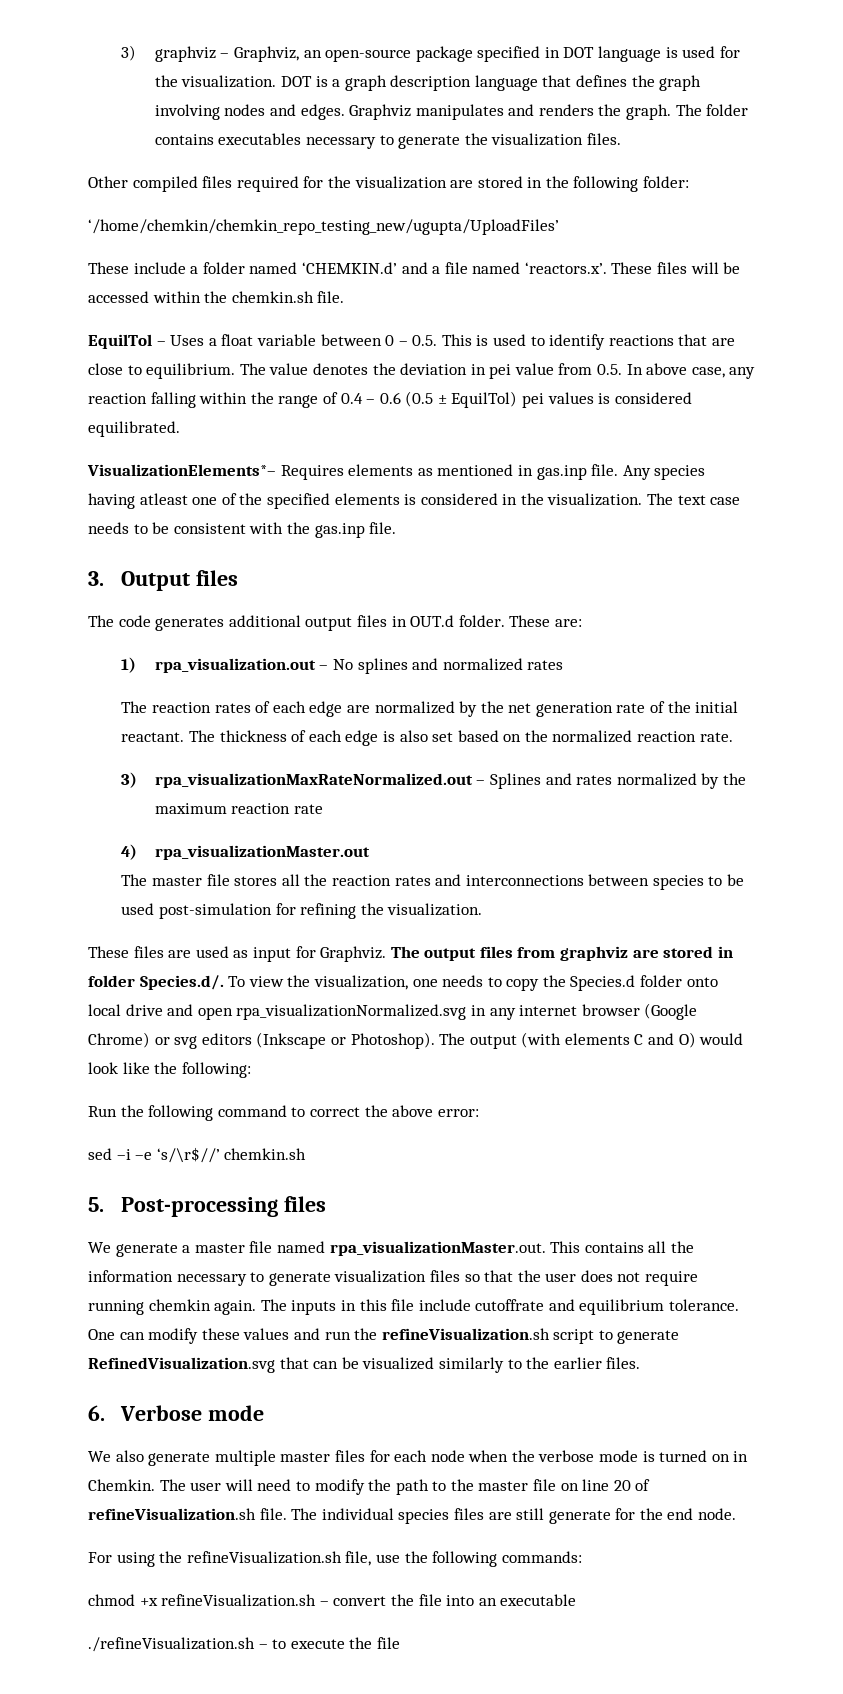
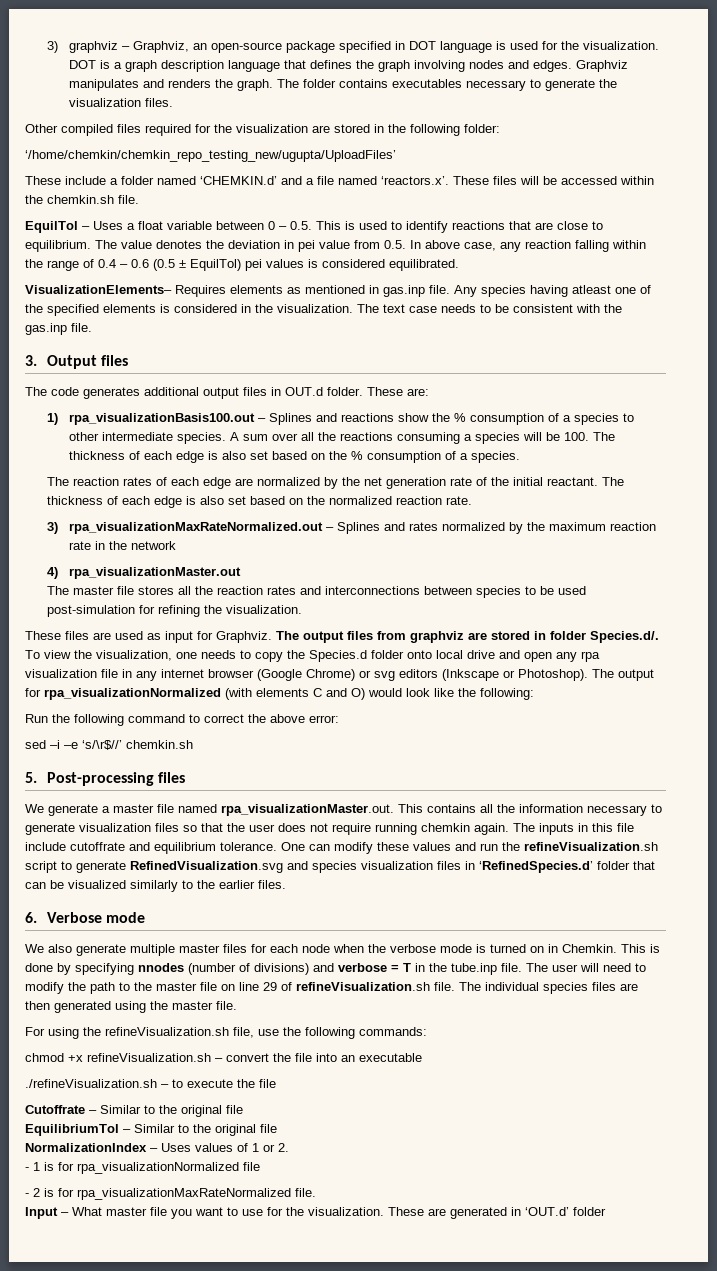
- VisualizationElements*– Requires elements as mentioned in gas.inp file.
+ VisualizationElements– Requires elements as mentioned in gas.inp file.
- 1) rpa_visualization.out – No splines and normalized rates
+ 1) rpa_visualizationBasis100.out – Splines and reactions show the % consumption of a species to other intermediate species. A sum over all the reactions consuming a species will be 100. The thickness of each edge is also set based on the % consumption of a species.
- 3) rpa_visualizationMaxRateNormalized.out – Splines and rates normalized by the maximum reaction rate
+ 3) rpa_visualizationMaxRateNormalized.out – Splines and rates normalized by the maximum reaction rate in the network
- The output files from graphviz are stored in folder Species.d/. To view the visualization, one needs to copy the Species.d folder onto local drive and open rpa_visualizationNormalized.svg in any internet browser (Google Chrome) or svg editors (Inkscape or Photoshop).
+ The output files from graphviz are stored in folder Species.d/. To view the visualization, one needs to copy the Species.d folder onto local drive and open any rpa visualization file in any internet browser (Google Chrome) or svg editors (Inkscape or Photoshop).
- The output (with elements C and O) would look like the following:
+ The output for rpa_visualizationNormalized (with elements C and O) would look like the following:
- One can modify these values and run the refineVisualization.sh script to generate RefinedVisualization.svg that can be visualized similarly to the earlier files.
+ One can modify these values and run the refineVisualization.sh script to generate RefinedVisualization.svg and species visualization files in ‘RefinedSpecies.d’ folder that can be visualized similarly to the earlier files.
+ This is done by specifying nnodes (number of divisions) and verbose = T in the tube.inp file.
- The user will need to modify the path to the master file on line 20 of refineVisualization.sh file.
+ The user will need to modify the path to the master file on line 29 of refineVisualization.sh file.
- The individual species files are still generate for the end node.
+ The individual species files are then generated using the master file.
+ Cutoffrate – Similar to the original file
+ EquilibriumTol – Similar to the original file
+ NormalizationIndex – Uses values of 1 or 2.
+ - 1 is for rpa_visualizationNormalized file
+ - 2 is for rpa_visualizationMaxRateNormalized file.
+ Input – What master file you want to use for the visualization. These are generated in ‘OUT.d’ folder

